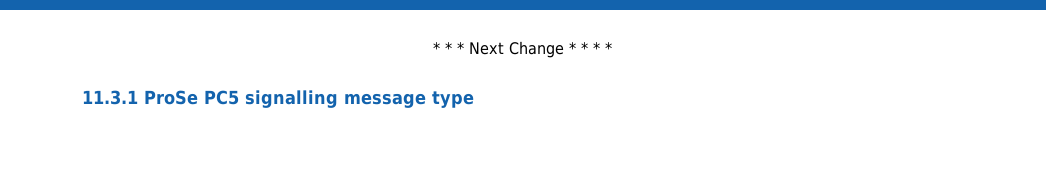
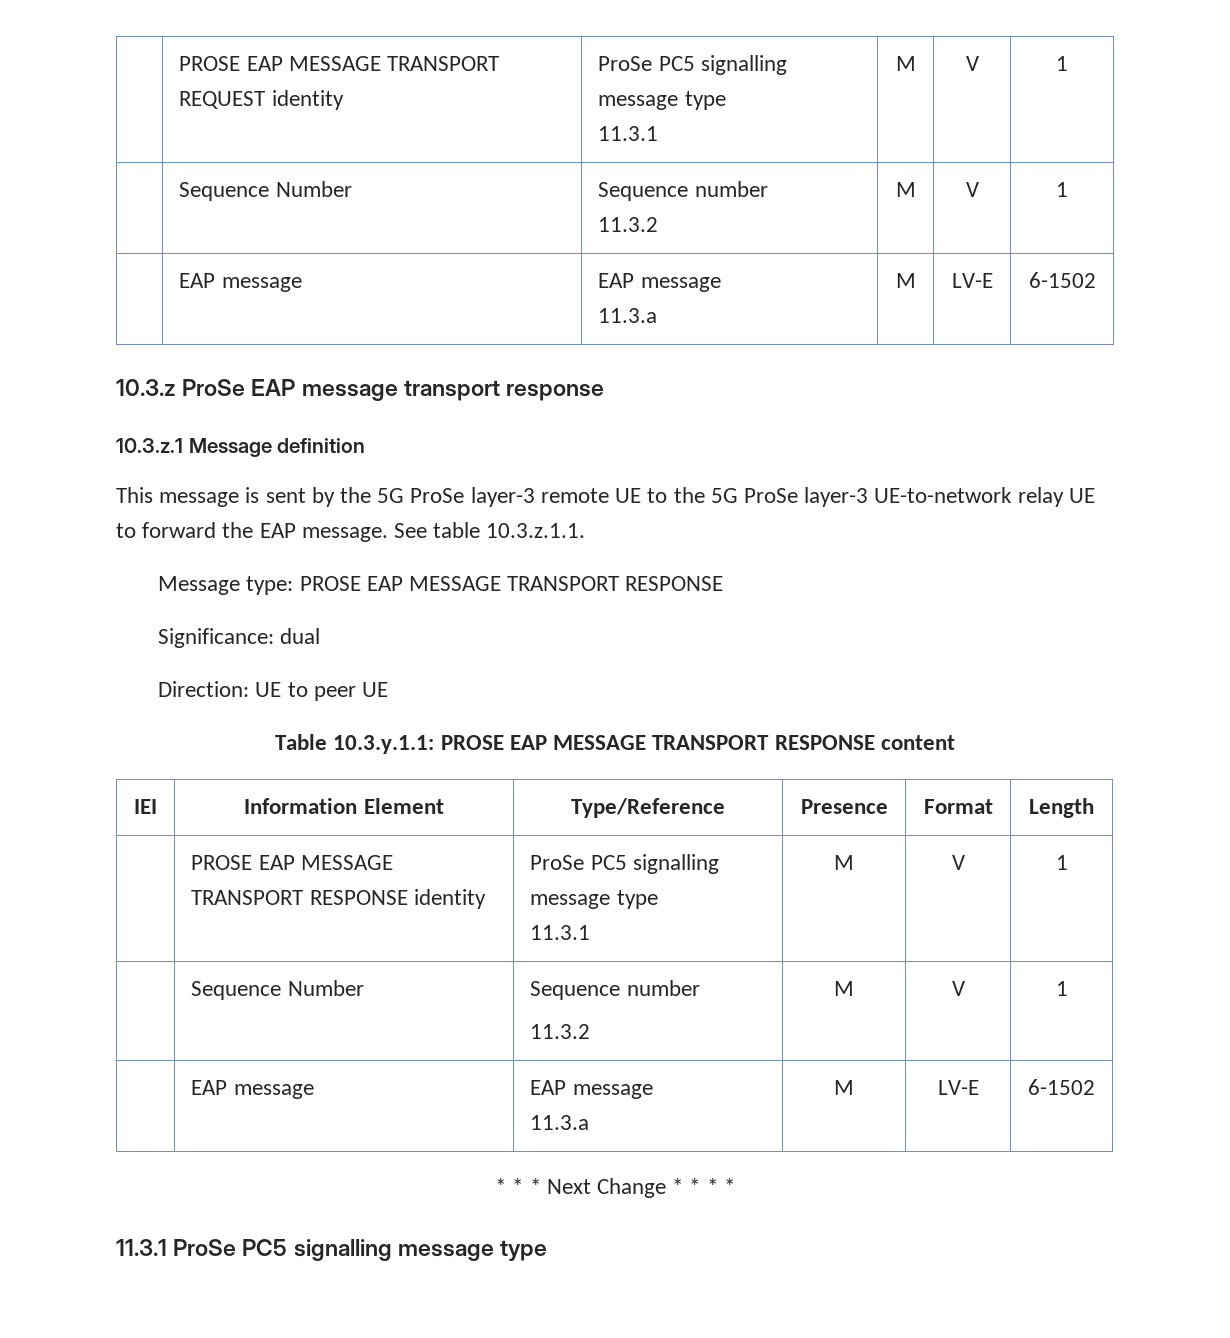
+ | PROSE EAP MESSAGE TRANSPORT REQUEST identity | ProSe PC5 signalling message type
+ 11.3.1 | M | V | 1
+ | Sequence Number | Sequence number
+ 11.3.2 | M | V | 1
+ | EAP message | EAP message
+ 11.3.a | M | LV-E | 6-1502
+ 10.3.z ProSe EAP message transport response
+ 10.3.z.1 Message definition
+ This message is sent by the 5G ProSe layer-3 remote UE to the 5G ProSe layer-3 UE-to-network relay UE to forward the EAP message. See table 10.3.z.1.1.
+ Message type: PROSE EAP MESSAGE TRANSPORT RESPONSE
+ Significance: dual
+ Direction: UE to peer UE
+ Table 10.3.y.1.1: PROSE EAP MESSAGE TRANSPORT RESPONSE content
+ IEI | Information Element | Type/Reference | Presence | Format | Length
+ | PROSE EAP MESSAGE TRANSPORT RESPONSE identity | ProSe PC5 signalling message type
+ 11.3.1 | M | V | 1
+ | Sequence Number | Sequence number
+ 11.3.2 | M | V | 1
+ | EAP message | EAP message
+ 11.3.a | M | LV-E | 6-1502

